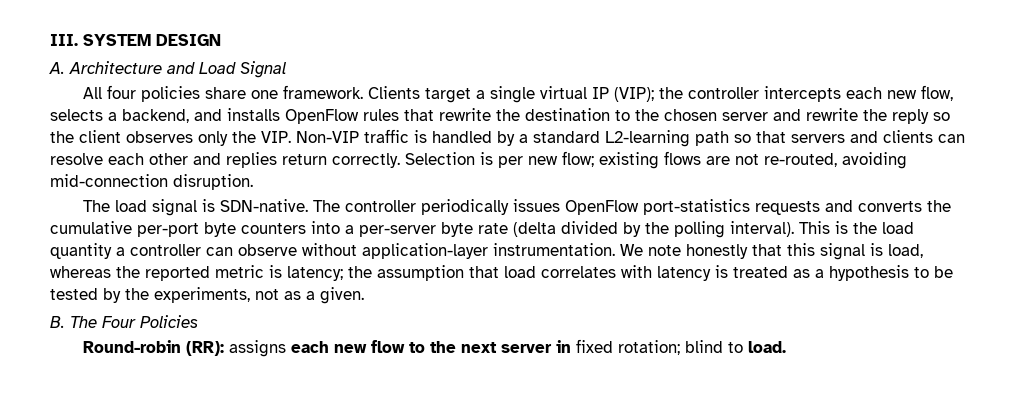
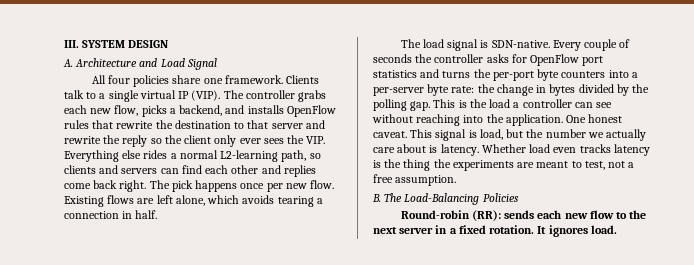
- Clients target a single virtual IP (VIP); the controller intercepts each new flow, selects a backend, and installs OpenFlow rules that rewrite the destination to the chosen server and rewrite the reply so the client observes only the VIP. Non-VIP traffic is handled by a standard L2-learning path so that servers and clients can resolve each other and replies return correctly. Selection is per new flow; existing flows are not re-routed, avoiding mid-connection disruption.
+ Clients talk to a single virtual IP (VIP). The controller grabs each new flow, picks a backend, and installs OpenFlow rules that rewrite the destination to that server and rewrite the reply so the client only ever sees the VIP. Everything else rides a normal L2-learning path, so clients and servers can find each other and replies come back right. The pick happens once per new flow. Existing flows are left alone, which avoids tearing a connection in half.
- The controller periodically issues OpenFlow port-statistics requests and converts the cumulative per-port byte counters into a per-server byte rate (delta divided by the polling interval).
+ Every couple of seconds the controller asks for OpenFlow port statistics and turns the per-port byte counters into a per-server byte rate: the change in bytes divided by the polling gap.
- This is the load quantity a controller can observe without application-layer instrumentation. We note honestly that this signal is load, whereas the reported metric is latency; the assumption that load correlates with latency is treated as a hypothesis to be tested by the experiments, not as a given.
+ This is the load a controller can see without reaching into the application. One honest caveat. This signal is load, but the number we actually care about is latency. Whether load even tracks latency is the thing the experiments are meant to test, not a free assumption.
- B. The Four Policies
+ B. The Load-Balancing Policies
- Round-robin (RR): assigns each new flow to the next server in fixed rotation; blind to load.
+ Round-robin (RR): sends each new flow to the next server in a fixed rotation. It ignores load.

